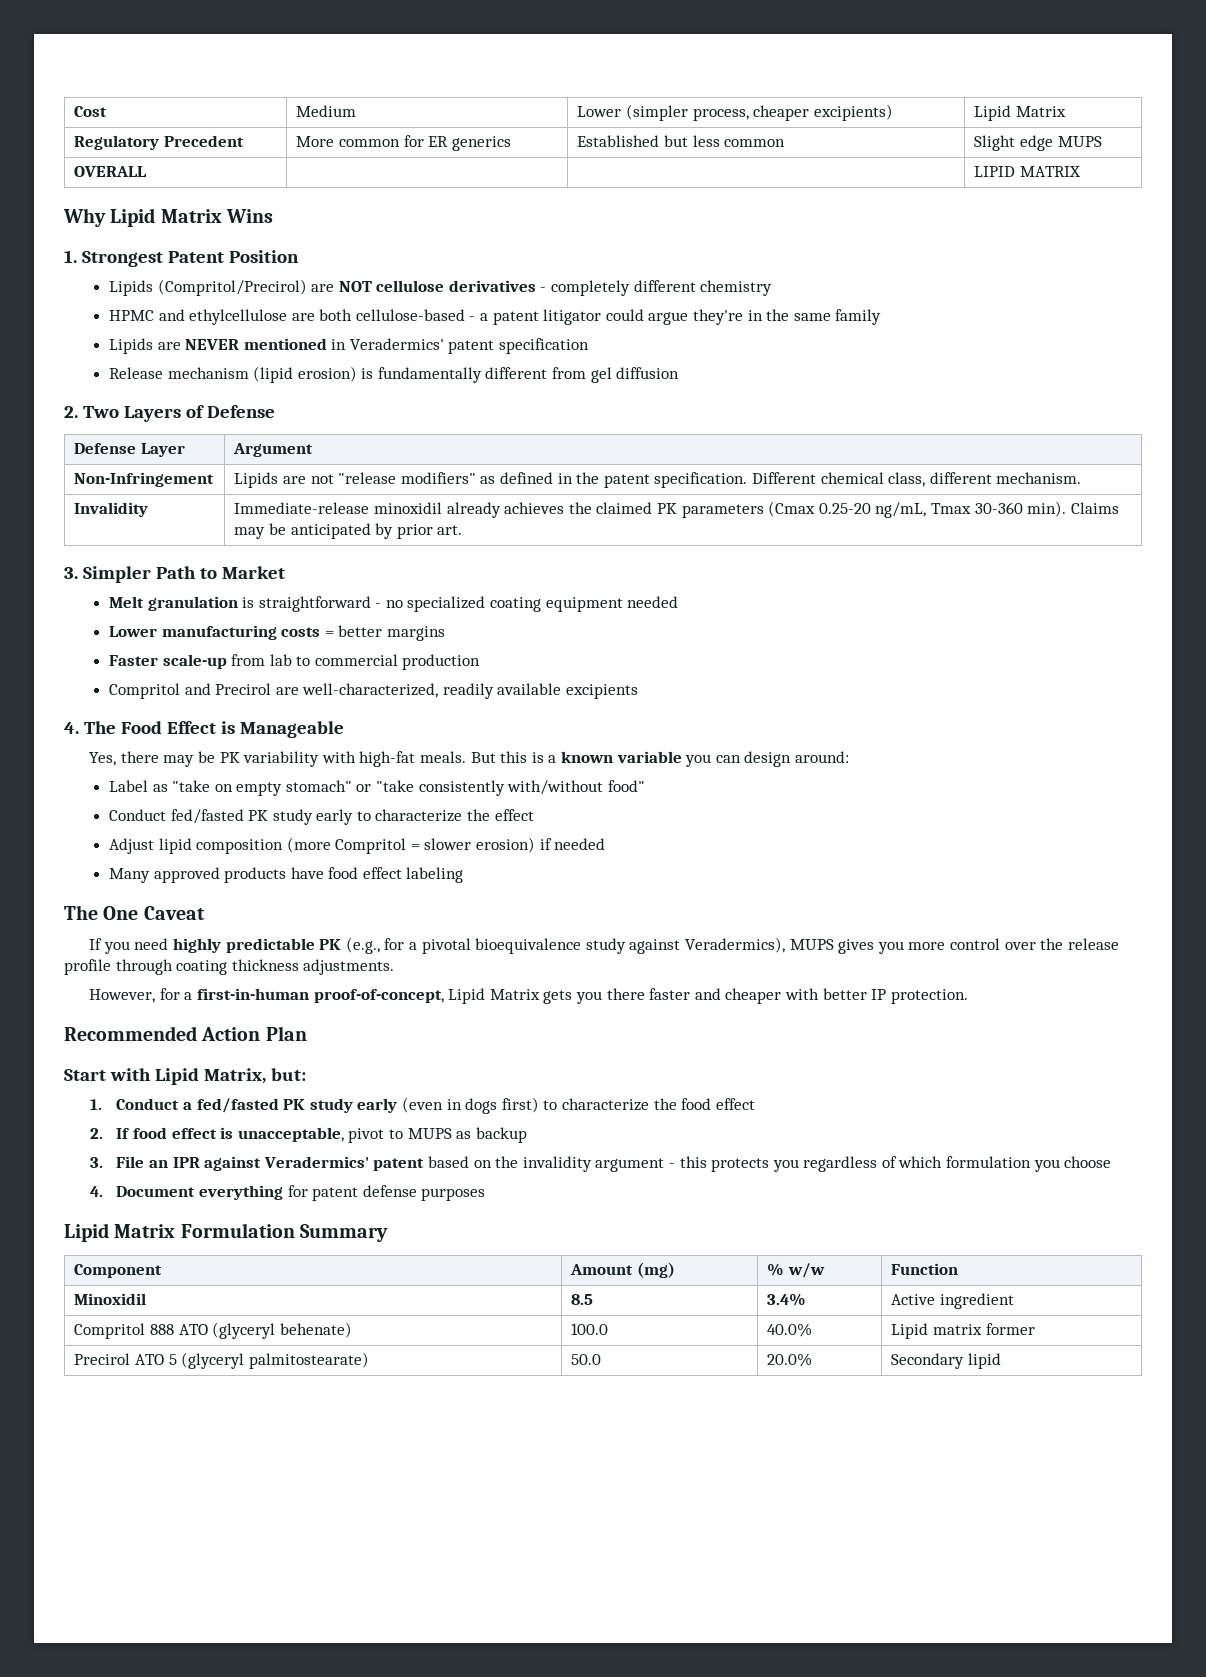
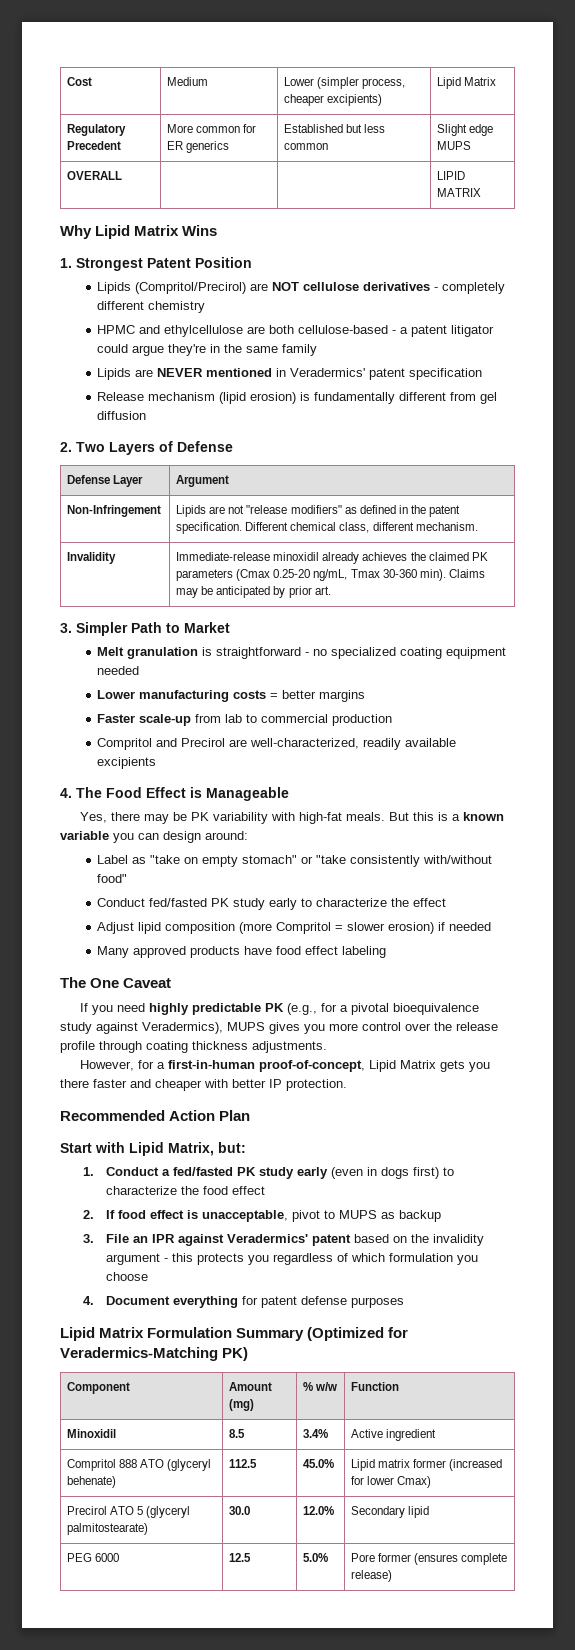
- Lipid Matrix Formulation Summary
+ Lipid Matrix Formulation Summary (Optimized for Veradermics-Matching PK)
- Compritol 888 ATO (glyceryl behenate) | 100.0 | 40.0% | Lipid matrix former
+ Compritol 888 ATO (glyceryl behenate) | 112.5 | 45.0% | Lipid matrix former (increased for lower Cmax)
- Precirol ATO 5 (glyceryl palmitostearate) | 50.0 | 20.0% | Secondary lipid
+ Precirol ATO 5 (glyceryl palmitostearate) | 30.0 | 12.0% | Secondary lipid
+ PEG 6000 | 12.5 | 5.0% | Pore former (ensures complete release)

